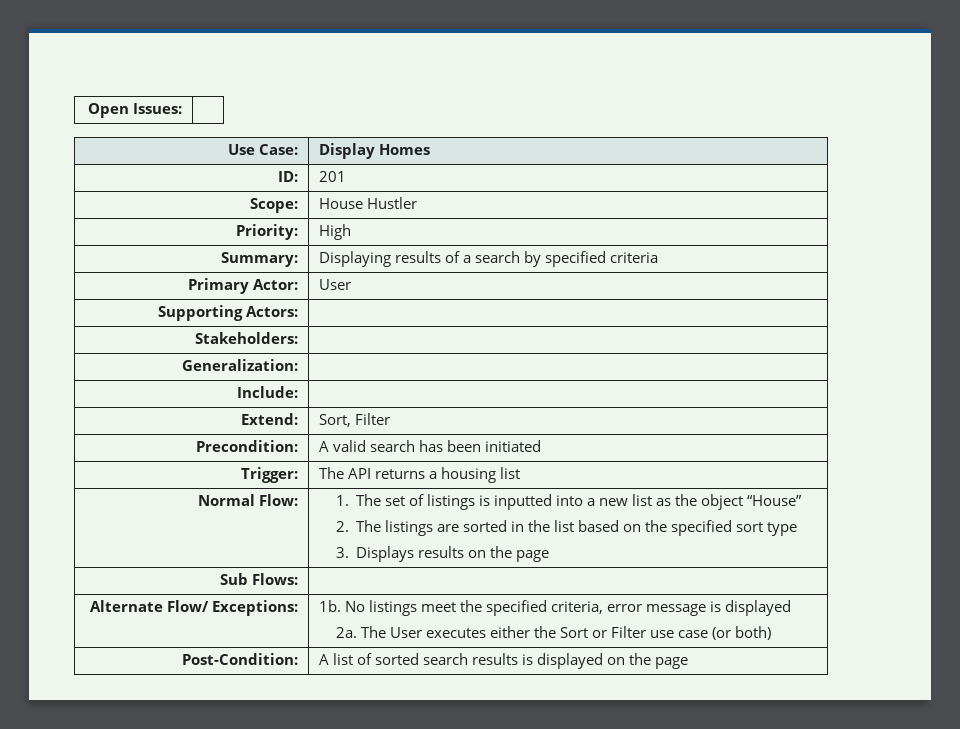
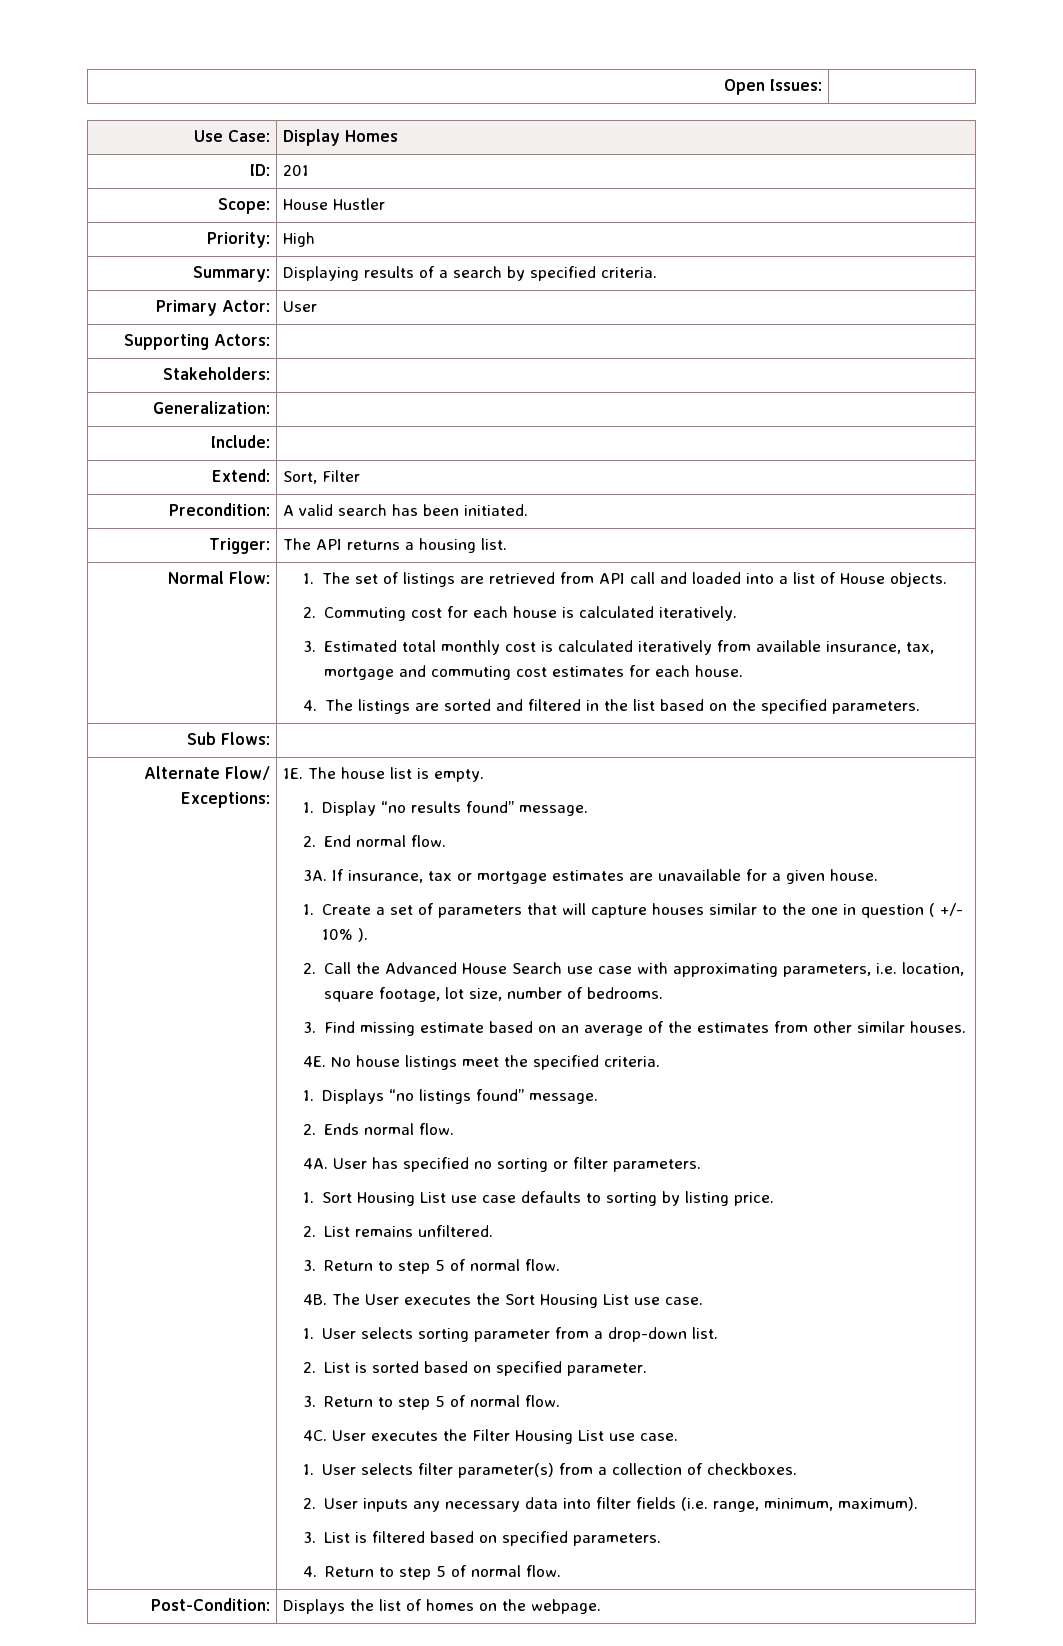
- Summary: | Displaying results of a search by specified criteria
+ Summary: | Displaying results of a search by specified criteria.
- Precondition: | A valid search has been initiated
+ Precondition: | A valid search has been initiated.
- Trigger: | The API returns a housing list
+ Trigger: | The API returns a housing list.
- 1. The set of listings is inputted into a new list as the object “House”
- 2. The listings are sorted in the list based on the specified sort type
- 3. Displays results on the page
+ 1. The set of listings are retrieved from API call and loaded into a list of House objects.
+ 2. Commuting cost for each house is calculated iteratively.
+ 3. Estimated total monthly cost is calculated iteratively from available insurance, tax, mortgage and commuting cost estimates for each house.
+ 4. The listings are sorted and filtered in the list based on the specified parameters.
- 1b. No listings meet the specified criteria, error message is displayed
- 2a.
+ 1E. The house list is empty.
+ 1. Display “no results found” message.
+ 2. End normal flow.
+ 3A. If insurance, tax or mortgage estimates are unavailable for a given house.
+ 1. Create a set of parameters that will capture houses similar to the one in question ( +/- 10% ).
+ 2. Call the Advanced House Search use case with approximating parameters, i.e. location, square footage, lot size, number of bedrooms.
+ 3. Find missing estimate based on an average of the estimates from other similar houses.
+ 4E. No house listings meet the specified criteria.
+ 1. Displays “no listings found” message.
+ 2. Ends normal flow.
+ 4A. User has specified no sorting or filter parameters.
+ 1. Sort Housing List use case defaults to sorting by listing price.
+ 2. List remains unfiltered.
+ 3. Return to step 5 of normal flow.
+ 4B.
- The User executes either the Sort or Filter use case (or both)
- Post-Condition: | A list of sorted search results is displayed on the page
+ The User executes the Sort Housing List use case.
+ 1. User selects sorting parameter from a drop-down list.
+ 2. List is sorted based on specified parameter.
+ 3. Return to step 5 of normal flow.
+ 4C. User executes the Filter Housing List use case.
+ 1. User selects filter parameter(s) from a collection of checkboxes.
+ 2. User inputs any necessary data into filter fields (i.e. range, minimum, maximum).
+ 3. List is filtered based on specified parameters.
+ 4. Return to step 5 of normal flow.
+ Post-Condition: | Displays the list of homes on the webpage.

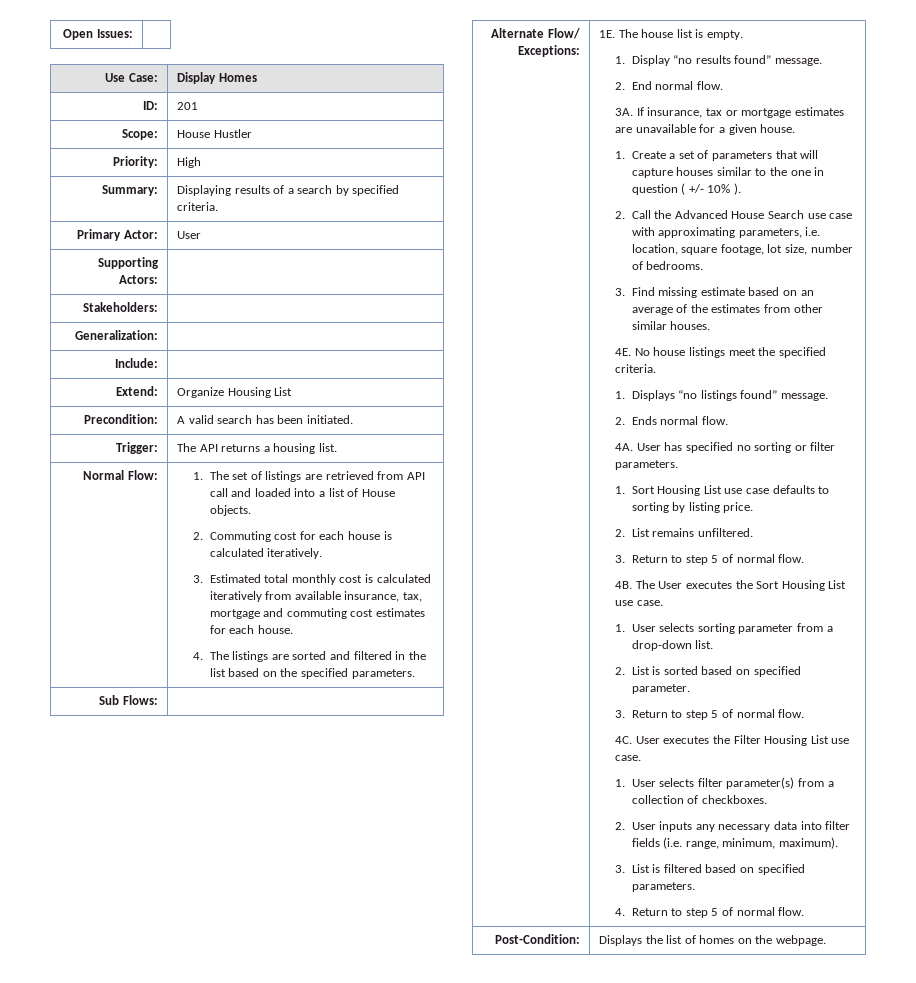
- Extend: | Sort, Filter
+ Extend: | Organize Housing List

